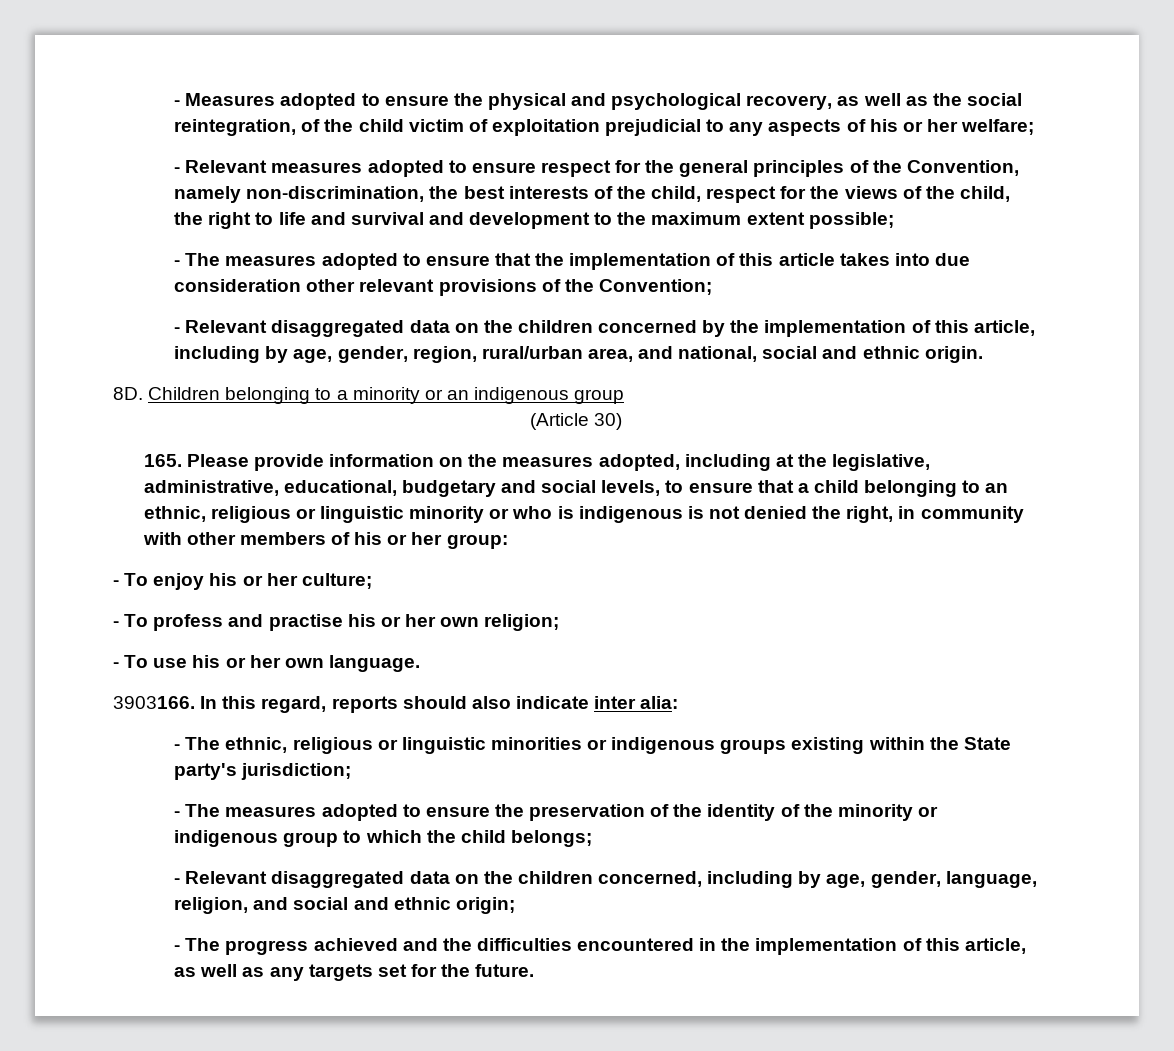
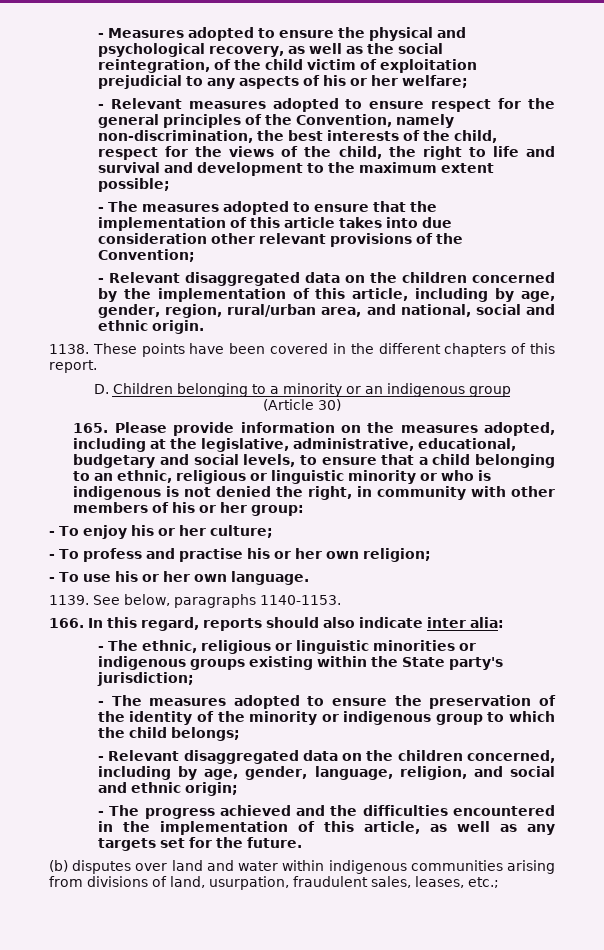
- 8D. Children belonging to a minority or an indigenous group
+ 1138. These points have been covered in the different chapters of this report.
+ D. Children belonging to a minority or an indigenous group
- 3903166. In this regard, reports should also indicate inter alia:
+ 1139. See below, paragraphs 1140-1153.
+ 166. In this regard, reports should also indicate inter alia:
+ (b) disputes over land and water within indigenous communities arising from divisions of land, usurpation, fraudulent sales, leases, etc.;

